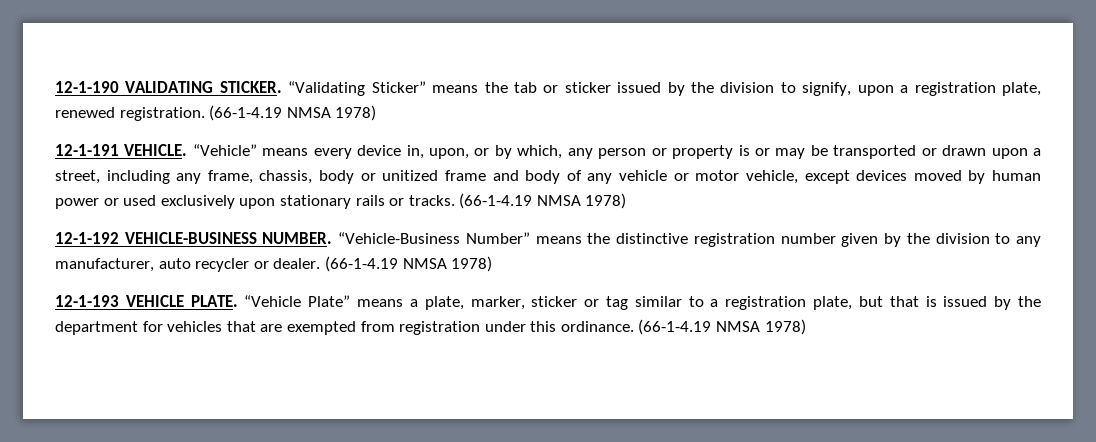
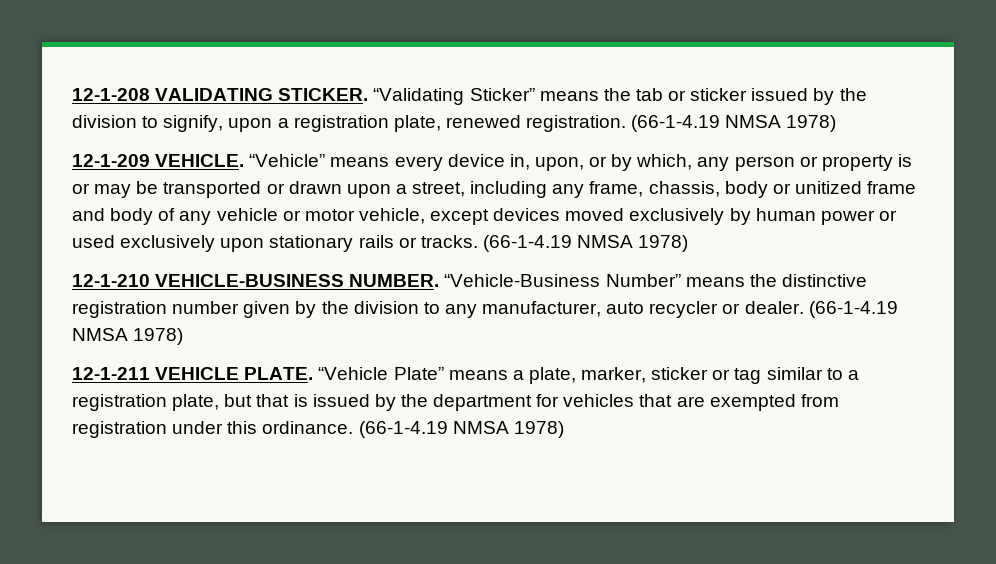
- 12-1-190 VALIDATING STICKER.
+ 12-1-208 VALIDATING STICKER.
- 12-1-191 VEHICLE.
+ 12-1-209 VEHICLE.
- “Vehicle” means every device in, upon, or by which, any person or property is or may be transported or drawn upon a street, including any frame, chassis, body or unitized frame and body of any vehicle or motor vehicle, except devices moved by human power or used exclusively upon stationary rails or tracks.
+ “Vehicle” means every device in, upon, or by which, any person or property is or may be transported or drawn upon a street, including any frame, chassis, body or unitized frame and body of any vehicle or motor vehicle, except devices moved exclusively by human power or used exclusively upon stationary rails or tracks.
- 12-1-192 VEHICLE-BUSINESS NUMBER.
+ 12-1-210 VEHICLE-BUSINESS NUMBER.
- 12-1-193 VEHICLE PLATE.
+ 12-1-211 VEHICLE PLATE.

